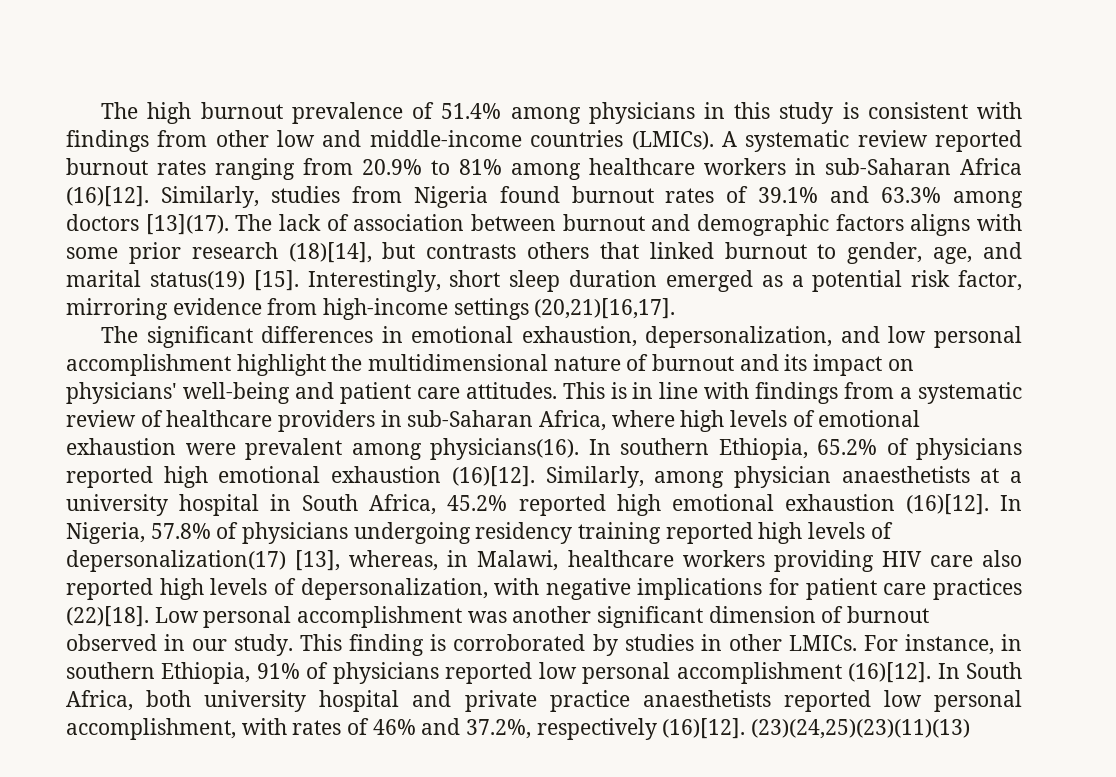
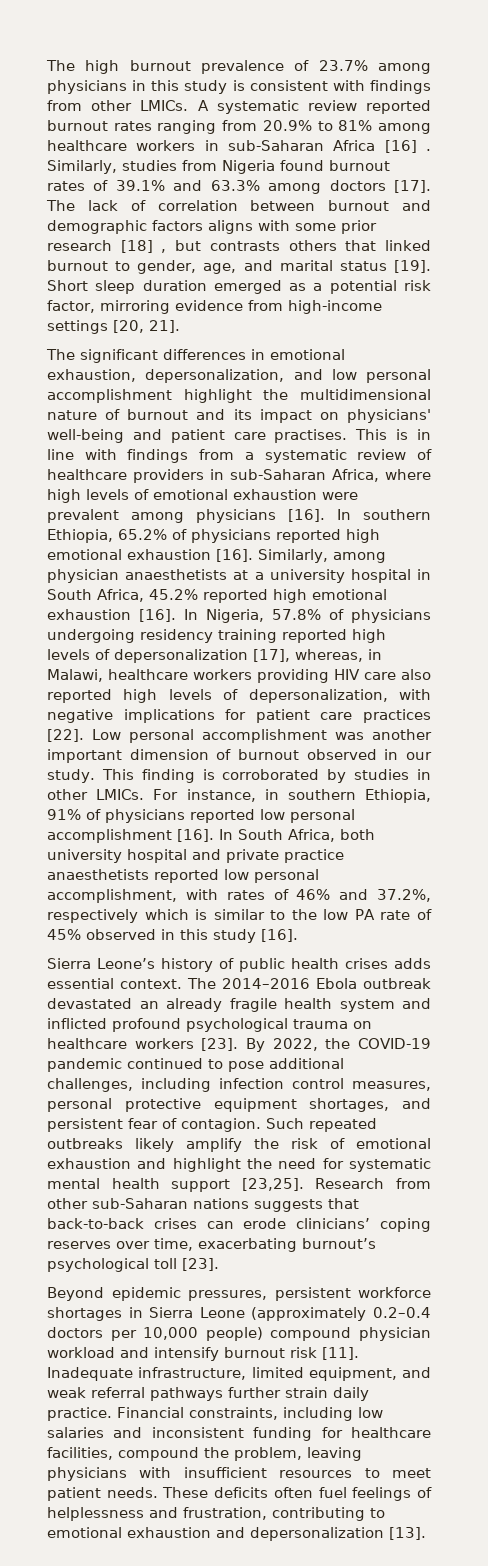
- The high burnout prevalence of 51.4% among physicians in this study is consistent with findings from other low and middle-income countries (LMICs).
+ The high burnout prevalence of 23.7% among physicians in this study is consistent with findings from other LMICs.
- A systematic review reported burnout rates ranging from 20.9% to 81% among healthcare workers in sub-Saharan Africa (16)[12].
+ A systematic review reported burnout rates ranging from 20.9% to 81% among healthcare workers in sub-Saharan Africa [16] .
- Similarly, studies from Nigeria found burnout rates of 39.1% and 63.3% among doctors [13](17).
+ Similarly, studies from Nigeria found burnout rates of 39.1% and 63.3% among doctors [17].
- The lack of association between burnout and demographic factors aligns with some prior research (18)[14], but contrasts others that linked burnout to gender, age, and marital status(19) [15]. Interestingly, short sleep duration emerged as a potential risk factor, mirroring evidence from high-income settings (20,21)[16,17].
+ The lack of correlation between burnout and demographic factors aligns with some prior research [18] , but contrasts others that linked burnout to gender, age, and marital status [19]. Short sleep duration emerged as a potential risk factor, mirroring evidence from high-income settings [20, 21].
- The significant differences in emotional exhaustion, depersonalization, and low personal accomplishment highlight the multidimensional nature of burnout and its impact on physicians' well-being and patient care attitudes.
+ The significant differences in emotional exhaustion, depersonalization, and low personal accomplishment highlight the multidimensional nature of burnout and its impact on physicians' well-being and patient care practises.
- This is in line with findings from a systematic review of healthcare providers in sub-Saharan Africa, where high levels of emotional exhaustion were prevalent among physicians(16).
+ This is in line with findings from a systematic review of healthcare providers in sub-Saharan Africa, where high levels of emotional exhaustion were prevalent among physicians [16].
- In southern Ethiopia, 65.2% of physicians reported high emotional exhaustion (16)[12].
+ In southern Ethiopia, 65.2% of physicians reported high emotional exhaustion [16].
- Similarly, among physician anaesthetists at a university hospital in South Africa, 45.2% reported high emotional exhaustion (16)[12].
+ Similarly, among physician anaesthetists at a university hospital in South Africa, 45.2% reported high emotional exhaustion [16].
- In Nigeria, 57.8% of physicians undergoing residency training reported high levels of depersonalization(17) [13], whereas, in Malawi, healthcare workers providing HIV care also reported high levels of depersonalization, with negative implications for patient care practices (22)[18].
+ In Nigeria, 57.8% of physicians undergoing residency training reported high levels of depersonalization [17], whereas, in Malawi, healthcare workers providing HIV care also reported high levels of depersonalization, with negative implications for patient care practices [22].
- Low personal accomplishment was another significant dimension of burnout observed in our study.
+ Low personal accomplishment was another important dimension of burnout observed in our study.
- For instance, in southern Ethiopia, 91% of physicians reported low personal accomplishment (16)[12].
+ For instance, in southern Ethiopia, 91% of physicians reported low personal accomplishment [16].
- In South Africa, both university hospital and private practice anaesthetists reported low personal accomplishment, with rates of 46% and 37.2%, respectively (16)[12]. (23)(24,25)(23)(11)(13)
+ In South Africa, both university hospital and private practice anaesthetists reported low personal accomplishment, with rates of 46% and 37.2%, respectively which is similar to the low PA rate of 45% observed in this study [16].
+ Sierra Leone’s history of public health crises adds essential context. The 2014–2016 Ebola outbreak devastated an already fragile health system and inflicted profound psychological trauma on healthcare workers [23]. By 2022, the COVID-19 pandemic continued to pose additional challenges, including infection control measures, personal protective equipment shortages, and persistent fear of contagion. Such repeated outbreaks likely amplify the risk of emotional exhaustion and highlight the need for systematic mental health support [23,25]. Research from other sub-Saharan nations suggests that back-to-back crises can erode clinicians’ coping reserves over time, exacerbating burnout’s psychological toll [23].
+ Beyond epidemic pressures, persistent workforce shortages in Sierra Leone (approximately 0.2–0.4 doctors per 10,000 people) compound physician workload and intensify burnout risk [11]. Inadequate infrastructure, limited equipment, and weak referral pathways further strain daily practice. Financial constraints, including low salaries and inconsistent funding for healthcare facilities, compound the problem, leaving physicians with insufficient resources to meet patient needs. These deficits often fuel feelings of helplessness and frustration, contributing to emotional exhaustion and depersonalization [13].

